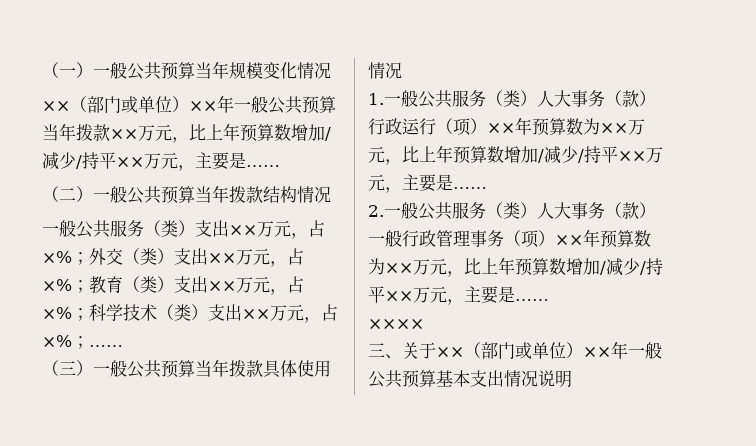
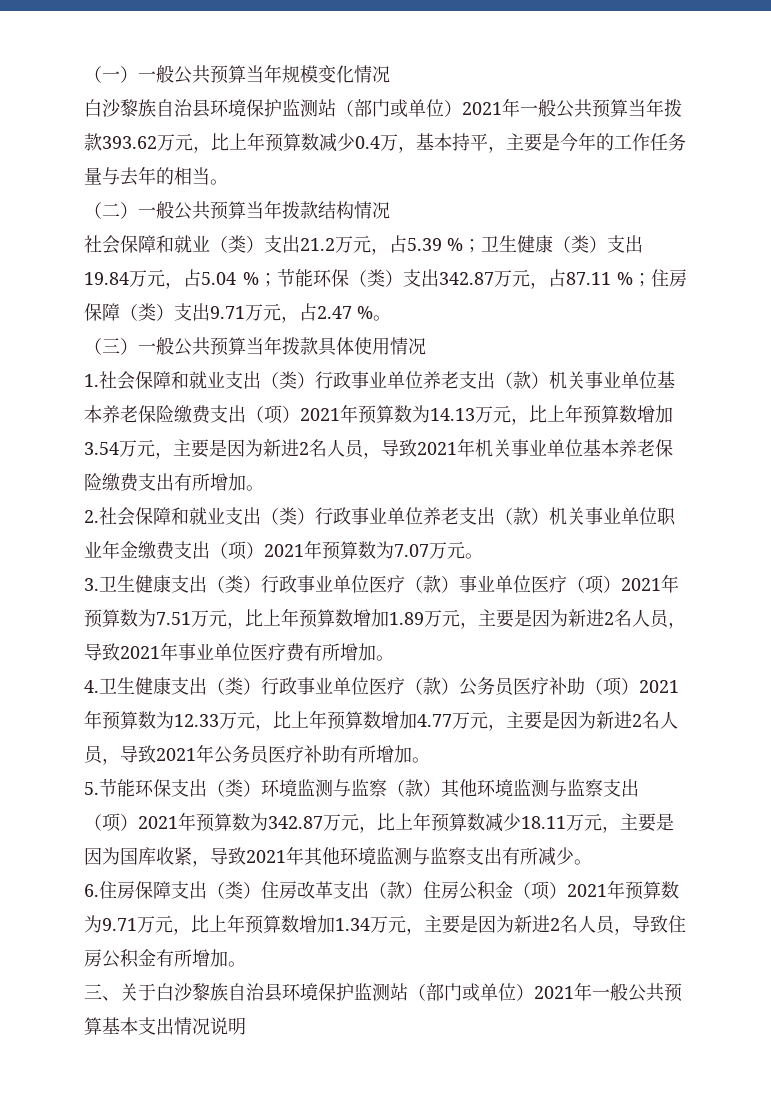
- ××（部门或单位）××年一般公共预算当年拨款××万元，比上年预算数增加/减少/持平××万元，主要是……
+ 白沙黎族自治县环境保护监测站（部门或单位）2021年一般公共预算当年拨款393.62万元，比上年预算数减少0.4万，基本持平，主要是今年的工作任务量与去年的相当。
- 一般公共服务（类）支出××万元，占×%；外交（类）支出××万元，占×%；教育（类）支出××万元，占×%；科学技术（类）支出××万元，占×%；……
+ 社会保障和就业（类）支出21.2万元，占5.39 %；卫生健康（类）支出19.84万元，占5.04 %；节能环保（类）支出342.87万元，占87.11 %；住房保障（类）支出9.71万元，占2.47 %。
- 1.一般公共服务（类）人大事务（款）行政运行（项）××年预算数为××万元，比上年预算数增加/减少/持平××万元，主要是……
- 2.一般公共服务（类）人大事务（款）一般行政管理事务（项）××年预算数为××万元，比上年预算数增加/减少/持平××万元，主要是……
- ××××
- 三、关于××（部门或单位）××年一般公共预算基本支出情况说明
+ 1.社会保障和就业支出（类）行政事业单位养老支出（款）机关事业单位基本养老保险缴费支出（项）2021年预算数为14.13万元，比上年预算数增加3.54万元，主要是因为新进2名人员，导致2021年机关事业单位基本养老保险缴费支出有所增加。
+ 2.社会保障和就业支出（类）行政事业单位养老支出（款）机关事业单位职业年金缴费支出（项）2021年预算数为7.07万元。
+ 3.卫生健康支出（类）行政事业单位医疗（款）事业单位医疗（项）2021年预算数为7.51万元，比上年预算数增加1.89万元，主要是因为新进2名人员，导致2021年事业单位医疗费有所增加。
+ 4.卫生健康支出（类）行政事业单位医疗（款）公务员医疗补助（项）2021年预算数为12.33万元，比上年预算数增加4.77万元，主要是因为新进2名人员，导致2021年公务员医疗补助有所增加。
+ 5.节能环保支出（类）环境监测与监察（款）其他环境监测与监察支出（项）2021年预算数为342.87万元，比上年预算数减少18.11万元，主要是因为国库收紧，导致2021年其他环境监测与监察支出有所减少。
+ 6.住房保障支出（类）住房改革支出（款）住房公积金（项）2021年预算数为9.71万元，比上年预算数增加1.34万元，主要是因为新进2名人员，导致住房公积金有所增加。
+ 三、关于白沙黎族自治县环境保护监测站（部门或单位）2021年一般公共预算基本支出情况说明

